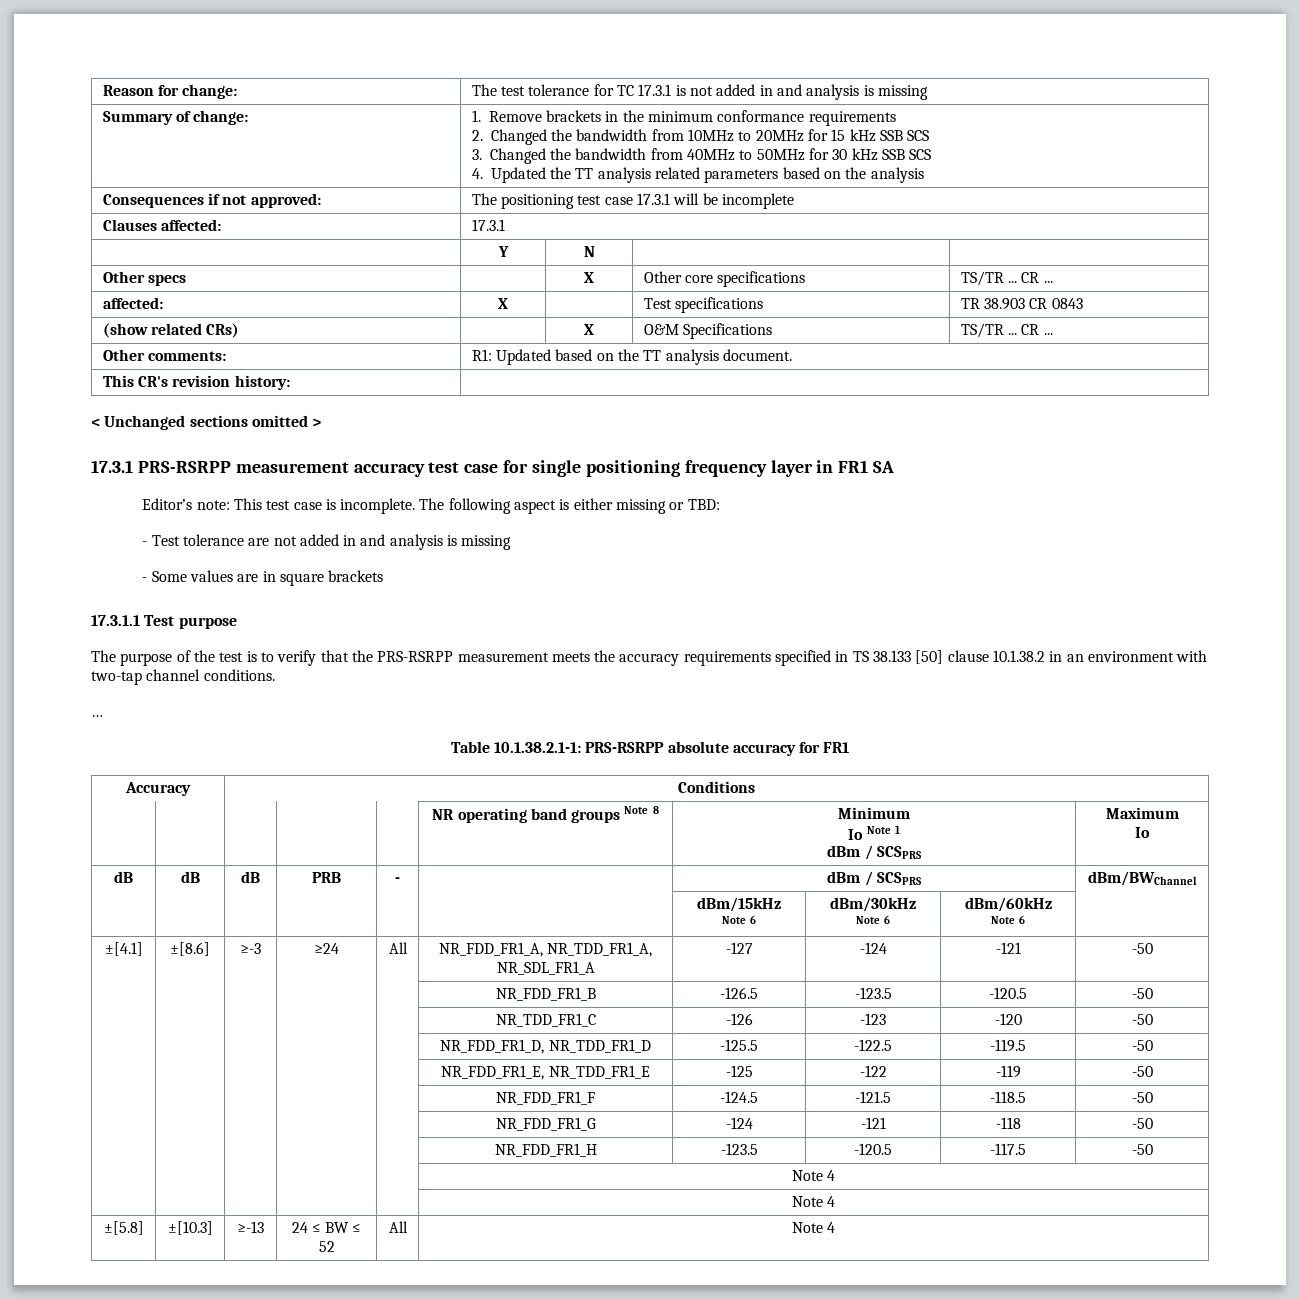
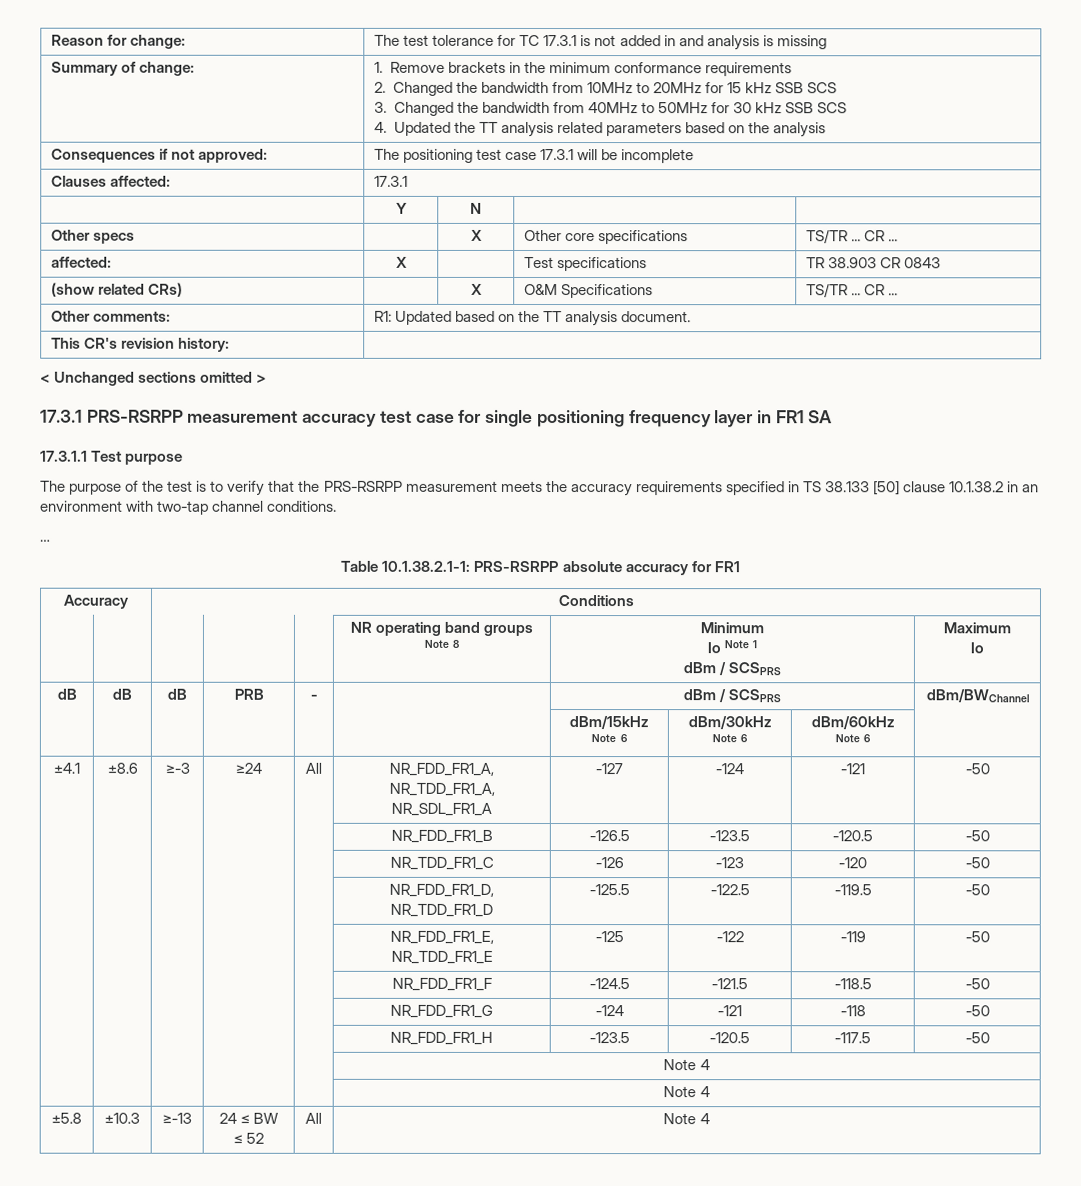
- Editor’s note: This test case is incomplete. The following aspect is either missing or TBD:
- - Test tolerance are not added in and analysis is missing
- - Some values are in square brackets
- ±[4.1] | ±[8.6] | ≥-3 | ≥24 | All | NR_FDD_FR1_A, NR_TDD_FR1_A, NR_SDL_FR1_A | -127 | -124 | -121 | -50
+ ±4.1 | ±8.6 | ≥-3 | ≥24 | All | NR_FDD_FR1_A, NR_TDD_FR1_A, NR_SDL_FR1_A | -127 | -124 | -121 | -50
- ±[5.8] | ±[10.3] | ≥-13 | 24 ≤ BW ≤ 52 | All | Note 4
+ ±5.8 | ±10.3 | ≥-13 | 24 ≤ BW ≤ 52 | All | Note 4

